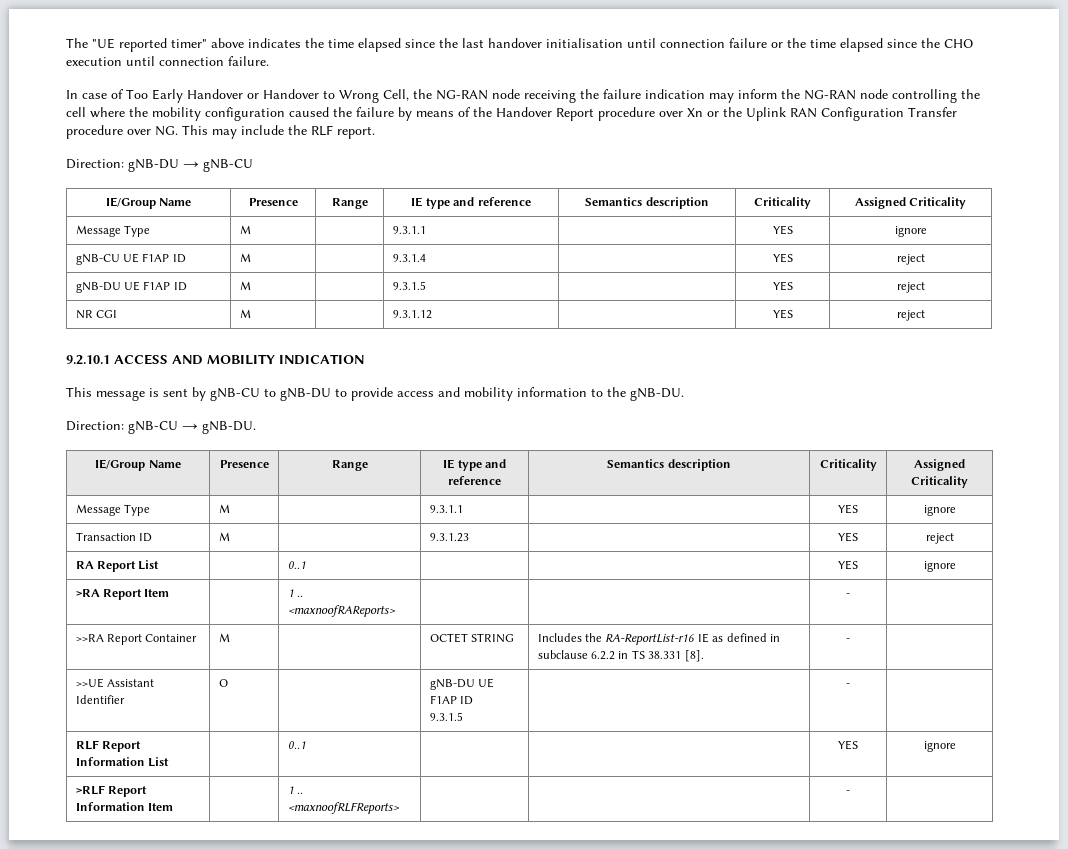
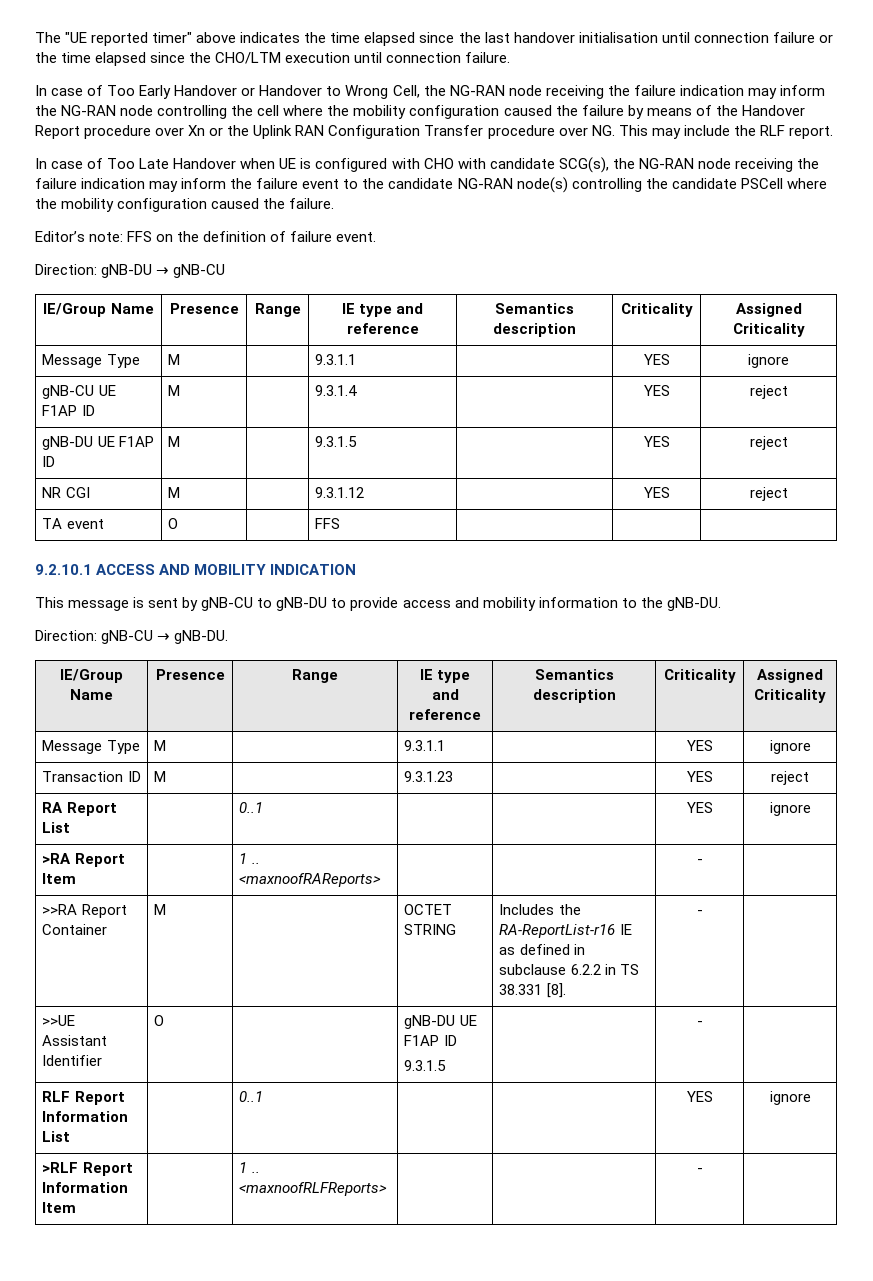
- The "UE reported timer" above indicates the time elapsed since the last handover initialisation until connection failure or the time elapsed since the CHO execution until connection failure.
+ The "UE reported timer" above indicates the time elapsed since the last handover initialisation until connection failure or the time elapsed since the CHO/LTM execution until connection failure.
+ In case of Too Late Handover when UE is configured with CHO with candidate SCG(s), the NG-RAN node receiving the failure indication may inform the failure event to the candidate NG-RAN node(s) controlling the candidate PSCell where the mobility configuration caused the failure.
+ Editor’s note: FFS on the definition of failure event.
+ TA event | O | | FFS | | |

